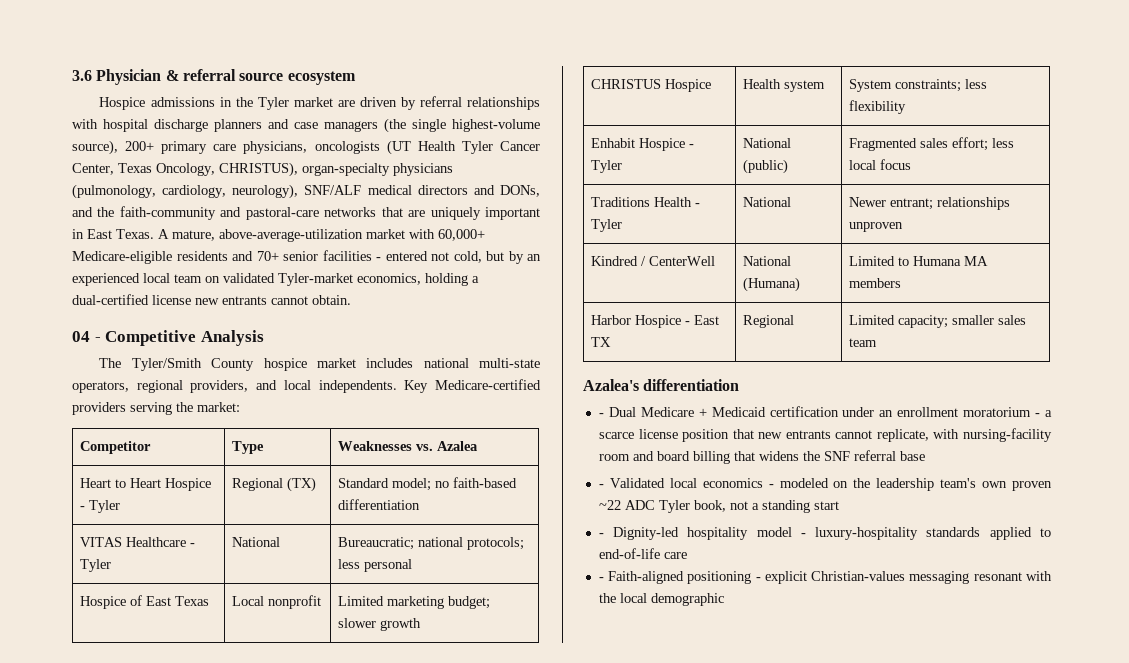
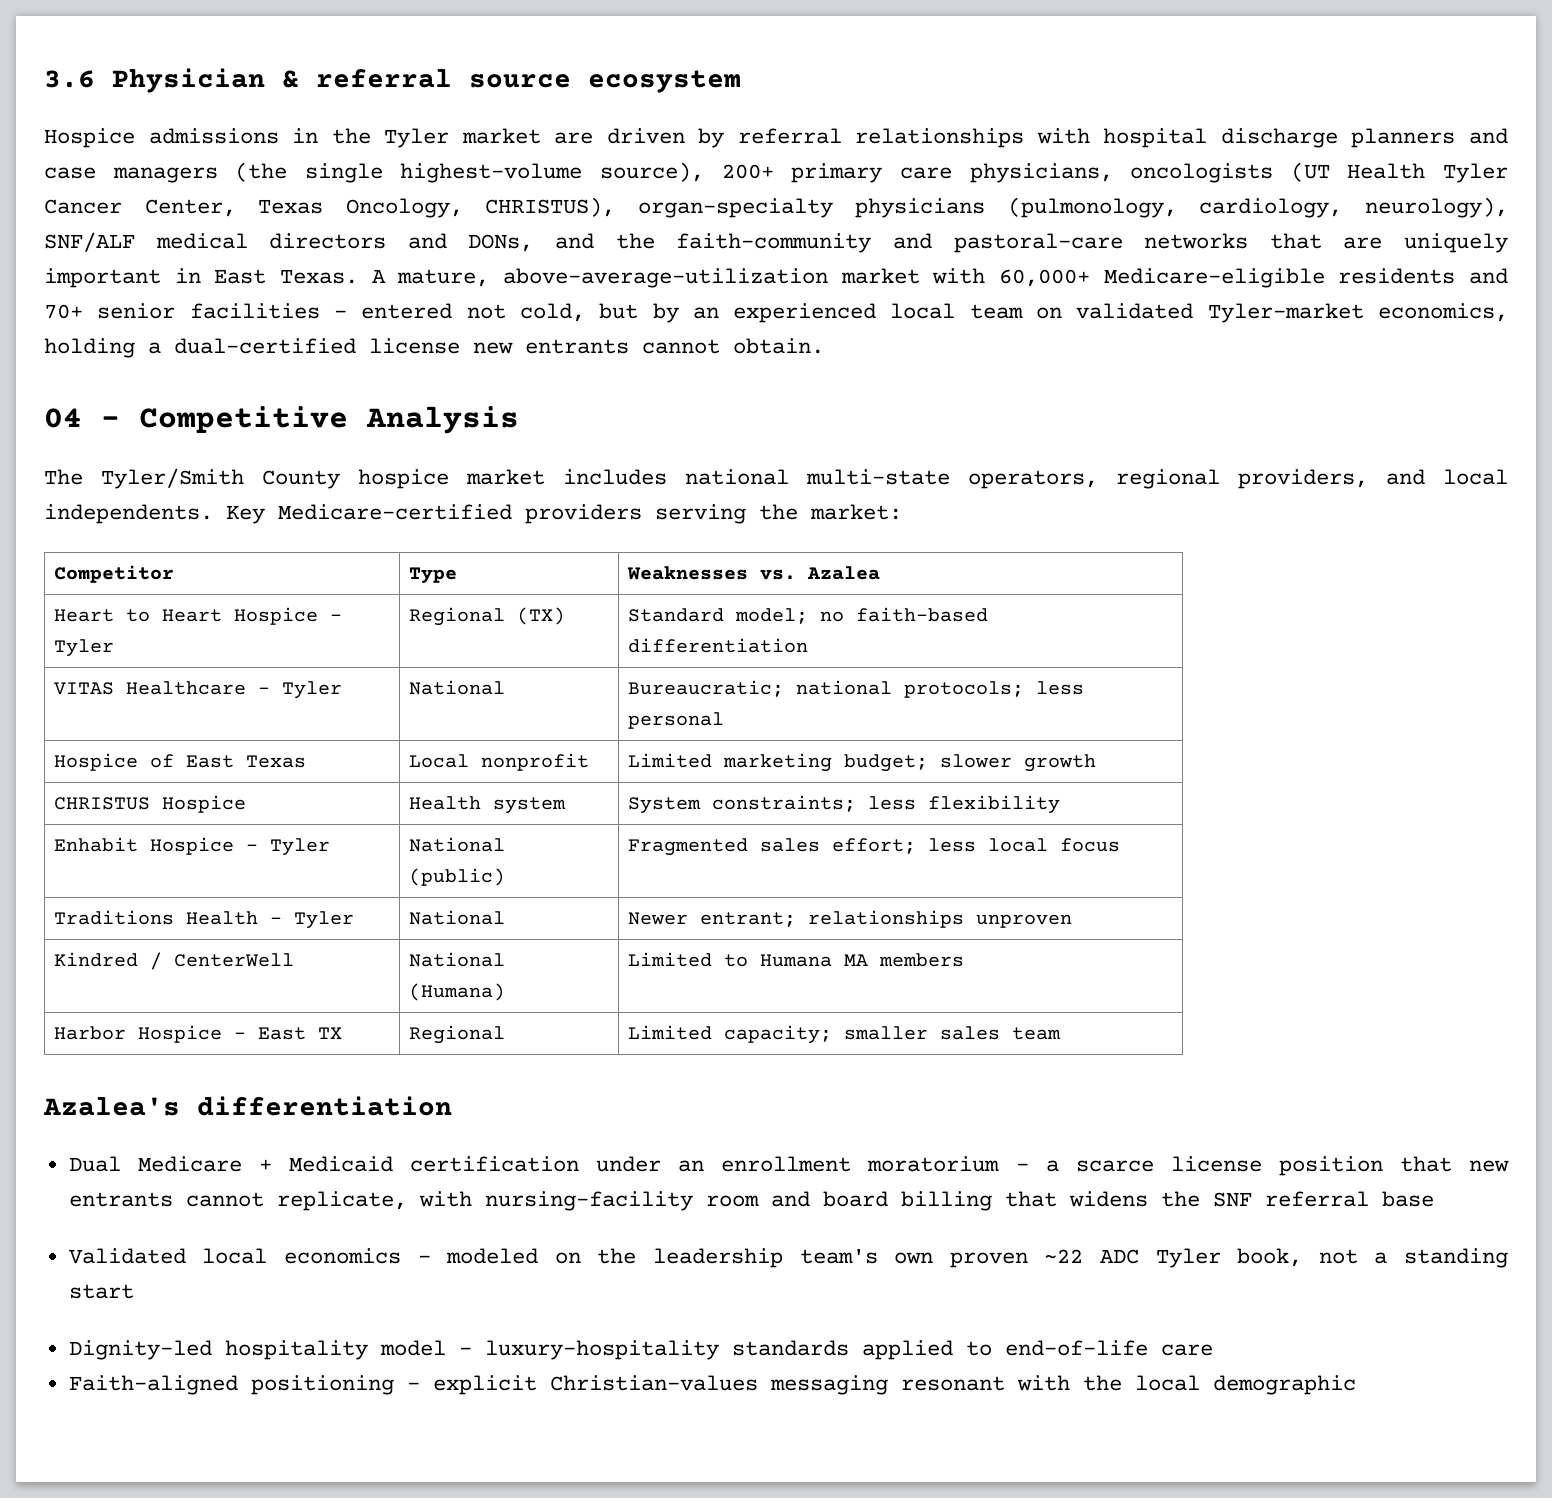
- - Dual Medicare + Medicaid certification under an enrollment moratorium - a scarce license position that new entrants cannot replicate, with nursing-facility room and board billing that widens the SNF referral base
+ Dual Medicare + Medicaid certification under an enrollment moratorium - a scarce license position that new entrants cannot replicate, with nursing-facility room and board billing that widens the SNF referral base
- - Validated local economics - modeled on the leadership team's own proven ~22 ADC Tyler book, not a standing start
+ Validated local economics - modeled on the leadership team's own proven ~22 ADC Tyler book, not a standing start
- - Dignity-led hospitality model - luxury-hospitality standards applied to end-of-life care
+ Dignity-led hospitality model - luxury-hospitality standards applied to end-of-life care
- - Faith-aligned positioning - explicit Christian-values messaging resonant with the local demographic
+ Faith-aligned positioning - explicit Christian-values messaging resonant with the local demographic

